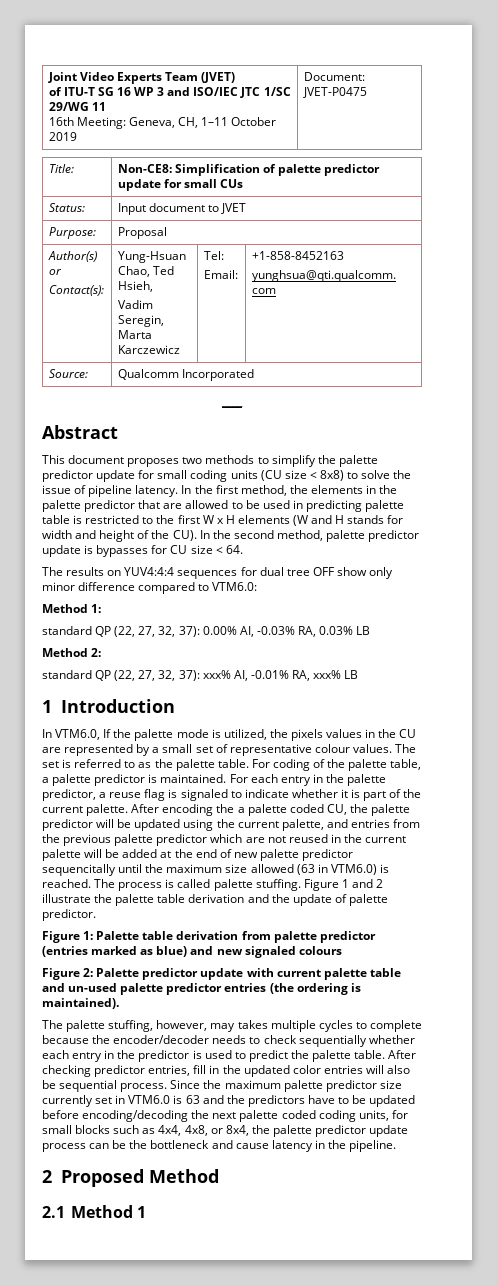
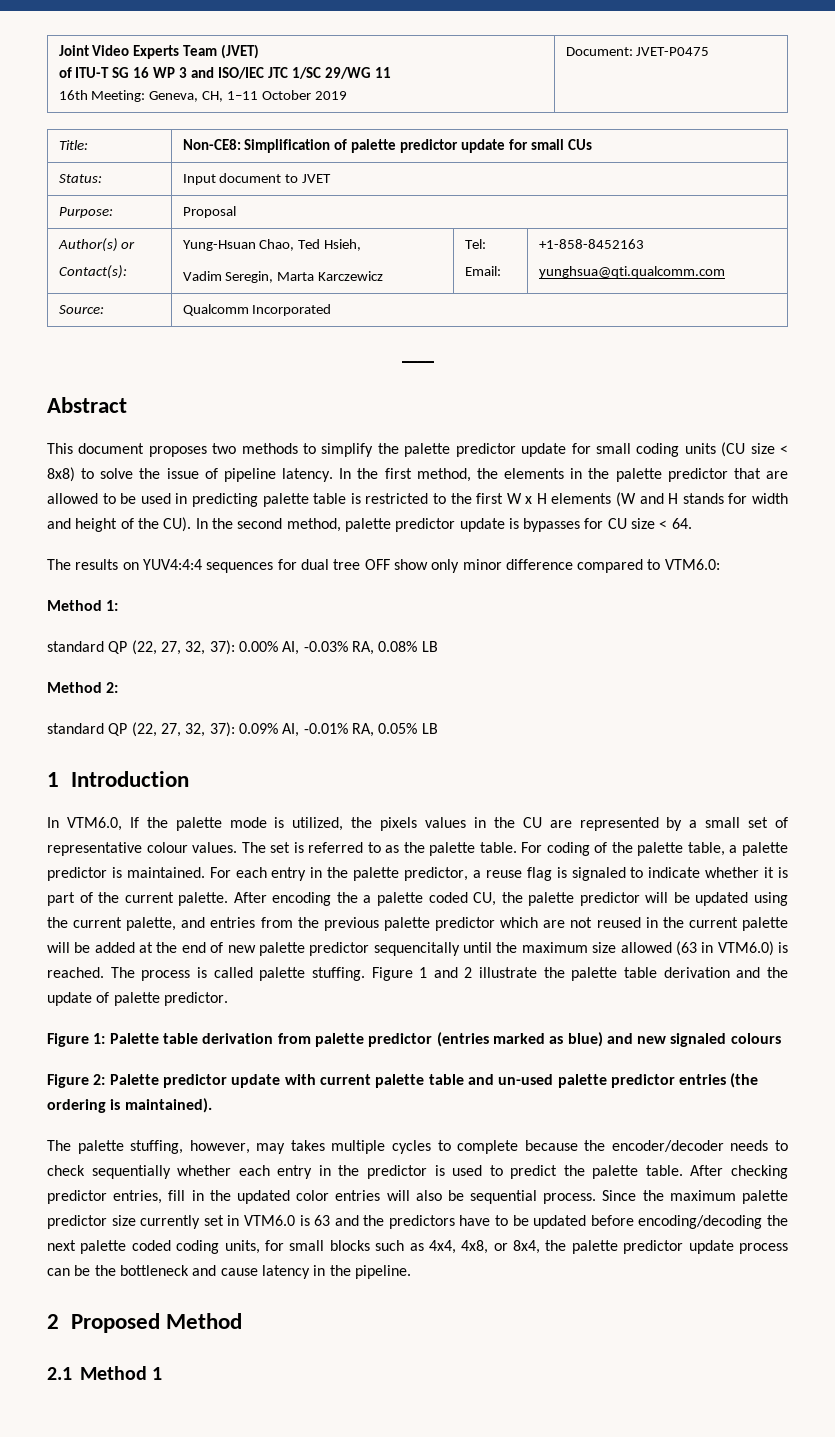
- standard QP (22, 27, 32, 37): 0.00% AI, -0.03% RA, 0.03% LB
+ standard QP (22, 27, 32, 37): 0.00% AI, -0.03% RA, 0.08% LB
- standard QP (22, 27, 32, 37): xxx% AI, -0.01% RA, xxx% LB
+ standard QP (22, 27, 32, 37): 0.09% AI, -0.01% RA, 0.05% LB

